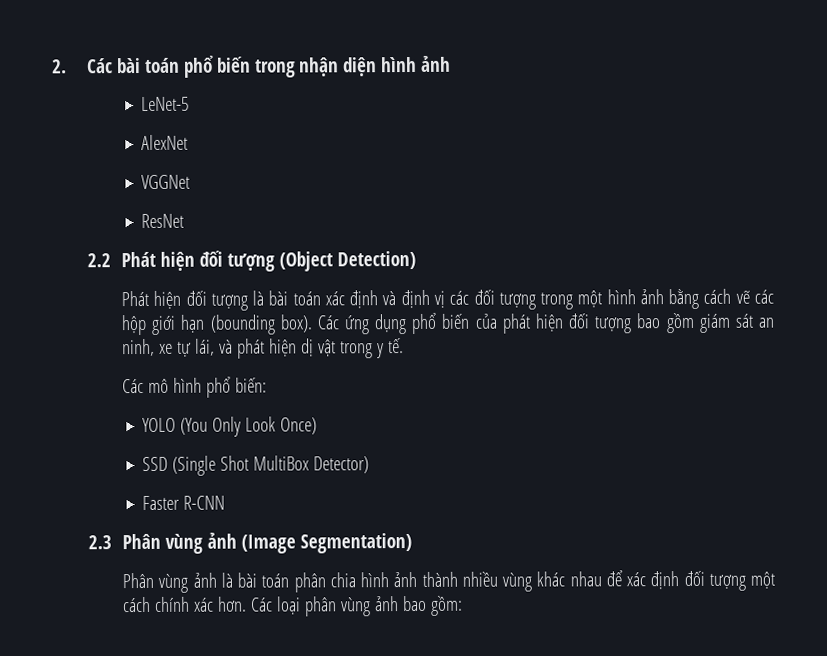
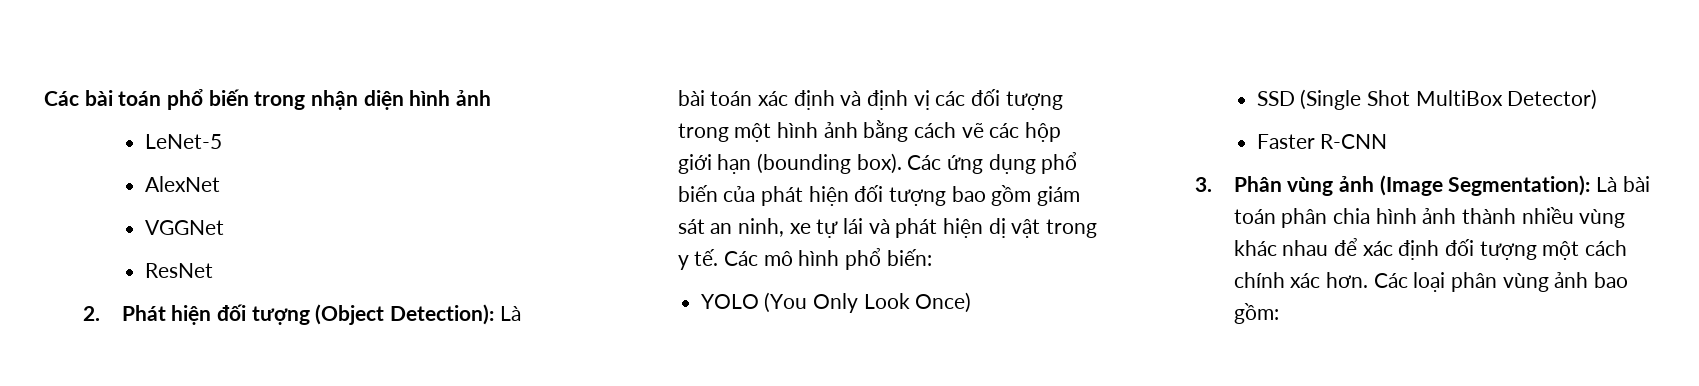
- 2. Các bài toán phổ biến trong nhận diện hình ảnh
+ Các bài toán phổ biến trong nhận diện hình ảnh
- 2.2 Phát hiện đối tượng (Object Detection)
- Phát hiện đối tượng là bài toán xác định và định vị các đối tượng trong một hình ảnh bằng cách vẽ các hộp giới hạn (bounding box).
+ 2. Phát hiện đối tượng (Object Detection): Là bài toán xác định và định vị các đối tượng trong một hình ảnh bằng cách vẽ các hộp giới hạn (bounding box).
- Các ứng dụng phổ biến của phát hiện đối tượng bao gồm giám sát an ninh, xe tự lái, và phát hiện dị vật trong y tế.
- Các mô hình phổ biến:
+ Các ứng dụng phổ biến của phát hiện đối tượng bao gồm giám sát an ninh, xe tự lái và phát hiện dị vật trong y tế. Các mô hình phổ biến:
- 2.3 Phân vùng ảnh (Image Segmentation)
- Phân vùng ảnh là bài toán phân chia hình ảnh thành nhiều vùng khác nhau để xác định đối tượng một cách chính xác hơn.
+ 3. Phân vùng ảnh (Image Segmentation): Là bài toán phân chia hình ảnh thành nhiều vùng khác nhau để xác định đối tượng một cách chính xác hơn.

